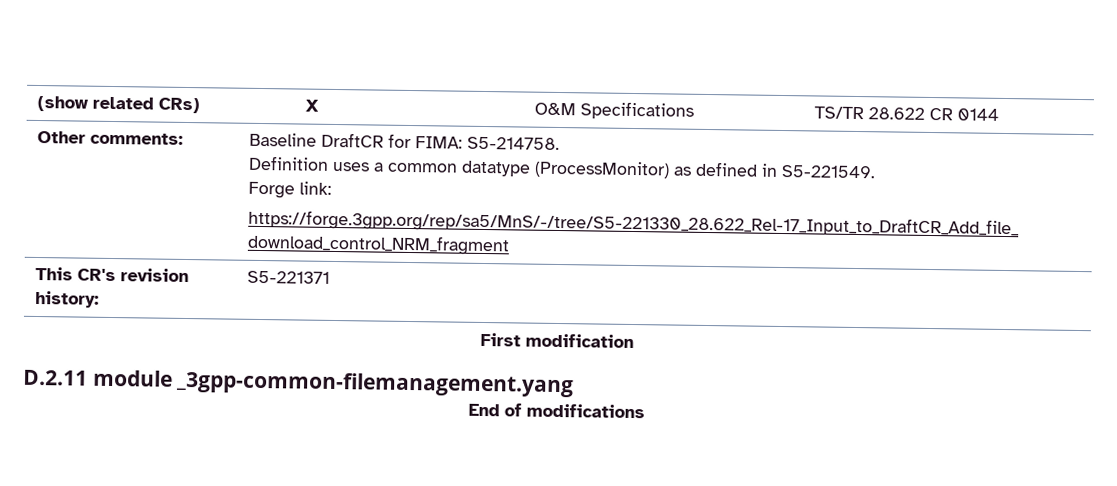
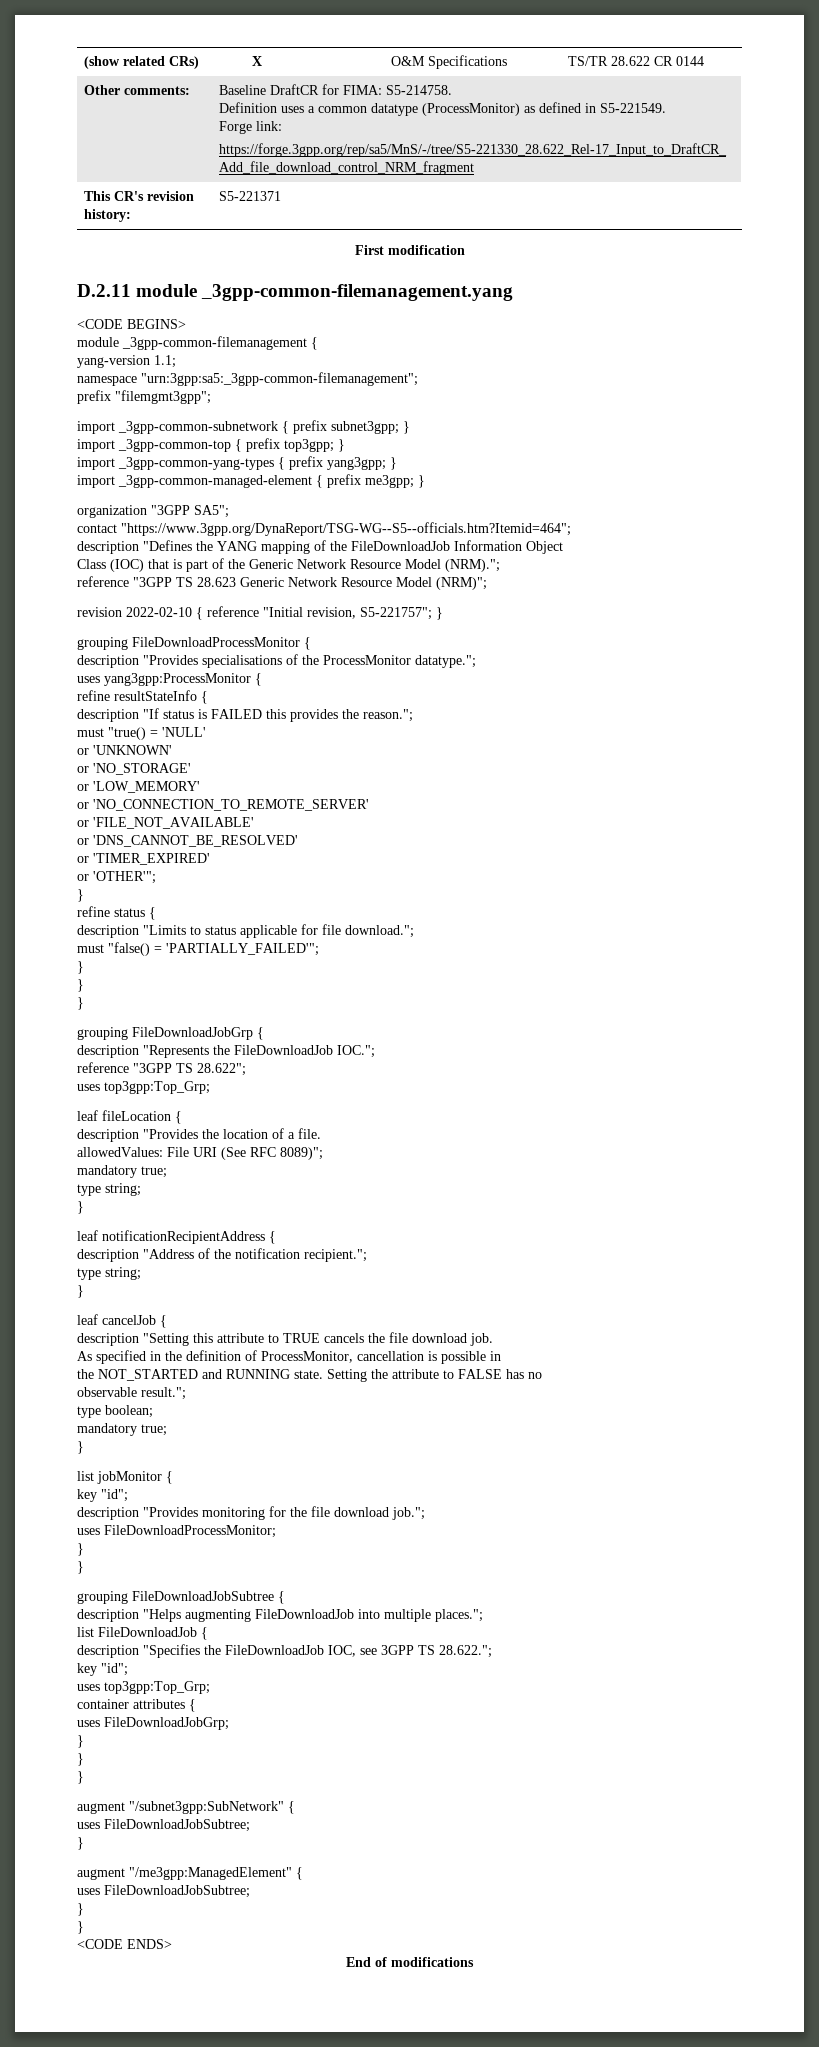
+ <CODE BEGINS>
+ module _3gpp-common-filemanagement {
+ yang-version 1.1;
+ namespace "urn:3gpp:sa5:_3gpp-common-filemanagement";
+ prefix "filemgmt3gpp";
+ import _3gpp-common-subnetwork { prefix subnet3gpp; }
+ import _3gpp-common-top { prefix top3gpp; }
+ import _3gpp-common-yang-types { prefix yang3gpp; }
+ import _3gpp-common-managed-element { prefix me3gpp; }
+ organization "3GPP SA5";
+ contact "https://www.3gpp.org/DynaReport/TSG-WG--S5--officials.htm?Itemid=464";
+ description "Defines the YANG mapping of the FileDownloadJob Information Object
+ Class (IOC) that is part of the Generic Network Resource Model (NRM).";
+ reference "3GPP TS 28.623 Generic Network Resource Model (NRM)";
+ revision 2022-02-10 { reference "Initial revision, S5-221757"; }
+ grouping FileDownloadProcessMonitor {
+ description "Provides specialisations of the ProcessMonitor datatype.";
+ uses yang3gpp:ProcessMonitor {
+ refine resultStateInfo {
+ description "If status is FAILED this provides the reason.";
+ must "true() = 'NULL'
+ or 'UNKNOWN'
+ or 'NO_STORAGE'
+ or 'LOW_MEMORY'
+ or 'NO_CONNECTION_TO_REMOTE_SERVER'
+ or 'FILE_NOT_AVAILABLE'
+ or 'DNS_CANNOT_BE_RESOLVED'
+ or 'TIMER_EXPIRED'
+ or 'OTHER'";
+ }
+ refine status {
+ description "Limits to status applicable for file download.";
+ must "false() = 'PARTIALLY_FAILED'";
+ }
+ }
+ }
+ grouping FileDownloadJobGrp {
+ description "Represents the FileDownloadJob IOC.";
+ reference "3GPP TS 28.622";
+ uses top3gpp:Top_Grp;
+ leaf fileLocation {
+ description "Provides the location of a file.
+ allowedValues: File URI (See RFC 8089)";
+ mandatory true;
+ type string;
+ }
+ leaf notificationRecipientAddress {
+ description "Address of the notification recipient.";
+ type string;
+ }
+ leaf cancelJob {
+ description "Setting this attribute to TRUE cancels the file download job.
+ As specified in the definition of ProcessMonitor, cancellation is possible in
+ the NOT_STARTED and RUNNING state. Setting the attribute to FALSE has no
+ observable result.";
+ type boolean;
+ mandatory true;
+ }
+ list jobMonitor {
+ key "id";
+ description "Provides monitoring for the file download job.";
+ uses FileDownloadProcessMonitor;
+ }
+ }
+ grouping FileDownloadJobSubtree {
+ description "Helps augmenting FileDownloadJob into multiple places.";
+ list FileDownloadJob {
+ description "Specifies the FileDownloadJob IOC, see 3GPP TS 28.622.";
+ key "id";
+ uses top3gpp:Top_Grp;
+ container attributes {
+ uses FileDownloadJobGrp;
+ }
+ }
+ }
+ augment "/subnet3gpp:SubNetwork" {
+ uses FileDownloadJobSubtree;
+ }
+ augment "/me3gpp:ManagedElement" {
+ uses FileDownloadJobSubtree;
+ }
+ }
+ <CODE ENDS>

